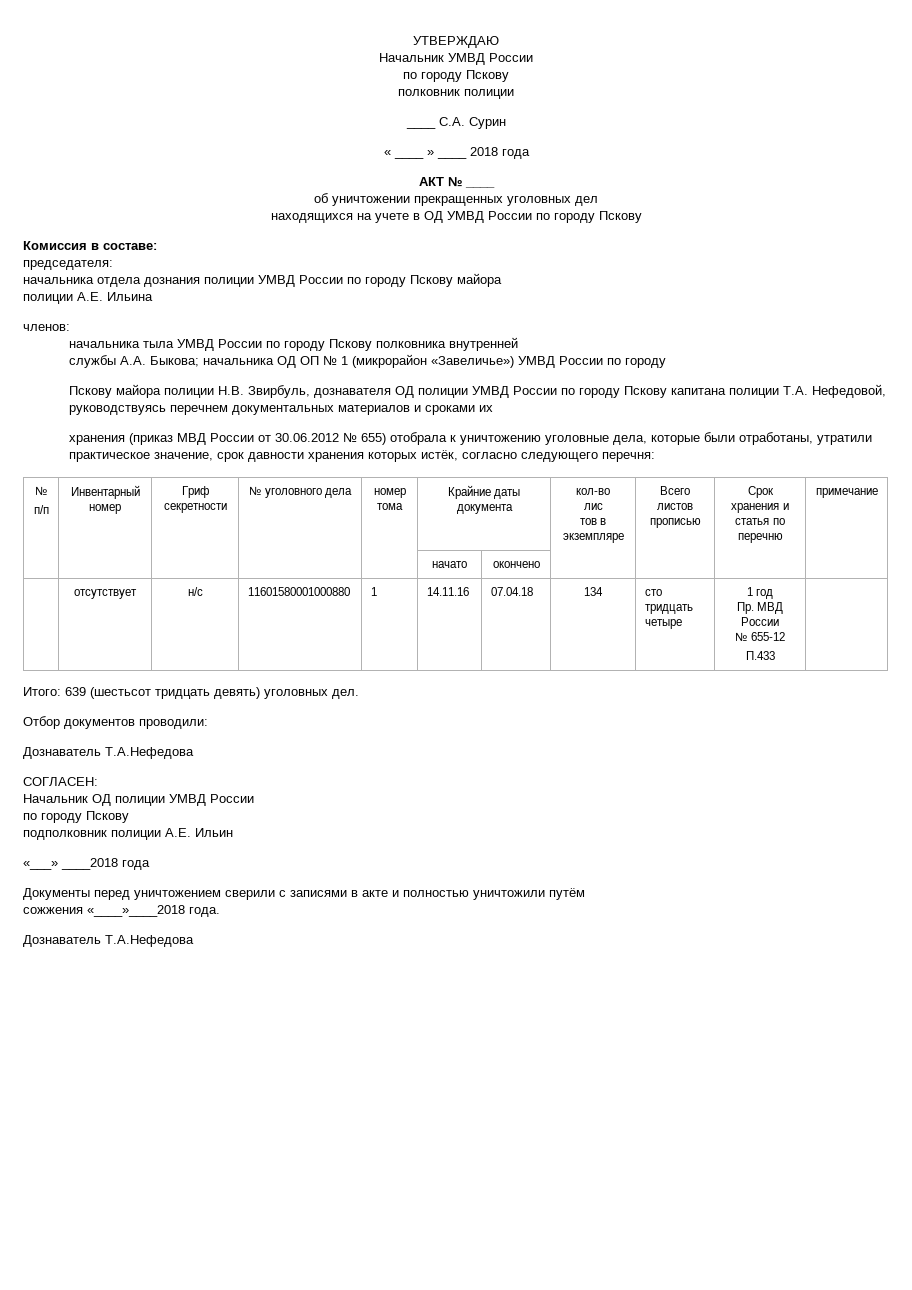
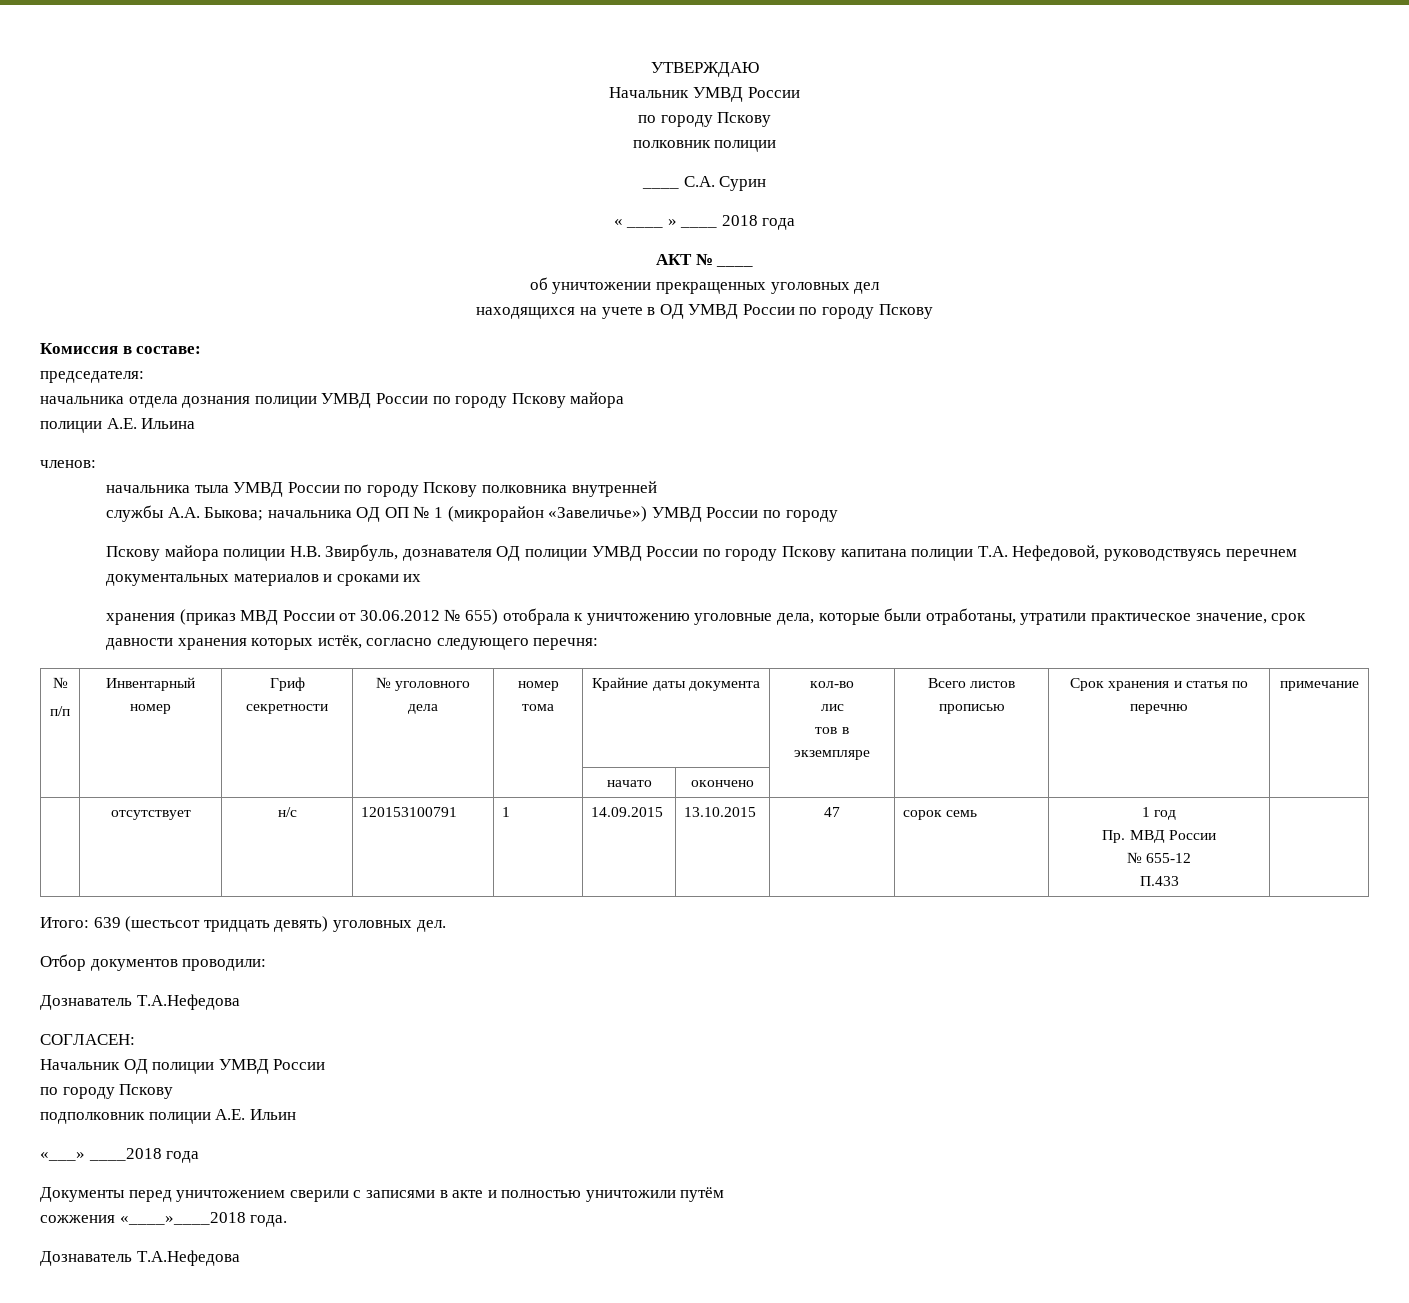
- | отсутствует | н/с | 11601580001000880 | 1 | 14.11.16 | 07.04.18 | 134 | сто тридцать четыре | 1 год
+ | отсутствует | н/с | 120153100791 | 1 | 14.09.2015 | 13.10.2015 | 47 | сорок семь | 1 год

